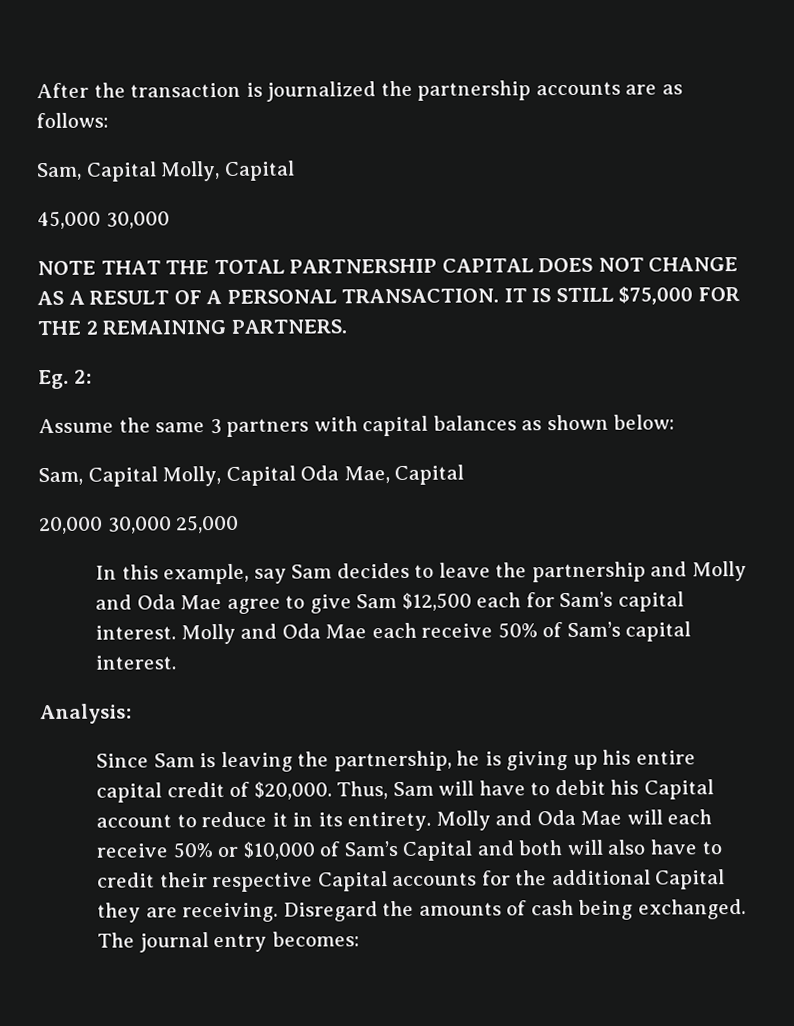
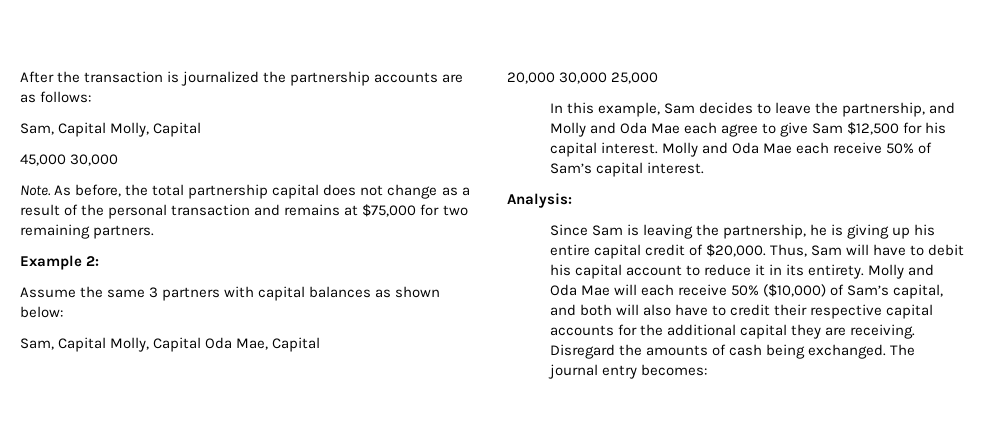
- NOTE THAT THE TOTAL PARTNERSHIP CAPITAL DOES NOT CHANGE AS A RESULT OF A PERSONAL TRANSACTION. IT IS STILL $75,000 FOR THE 2 REMAINING PARTNERS.
- Eg. 2:
+ Note. As before, the total partnership capital does not change as a result of the personal transaction and remains at $75,000 for two remaining partners.
+ Example 2:
- In this example, say Sam decides to leave the partnership and Molly and Oda Mae agree to give Sam $12,500 each for Sam’s capital interest.
+ In this example, Sam decides to leave the partnership, and Molly and Oda Mae each agree to give Sam $12,500 for his capital interest.
- Thus, Sam will have to debit his Capital account to reduce it in its entirety.
+ Thus, Sam will have to debit his capital account to reduce it in its entirety.
- Molly and Oda Mae will each receive 50% or $10,000 of Sam’s Capital and both will also have to credit their respective Capital accounts for the additional Capital they are receiving.
+ Molly and Oda Mae will each receive 50% ($10,000) of Sam’s capital, and both will also have to credit their respective capital accounts for the additional capital they are receiving.

